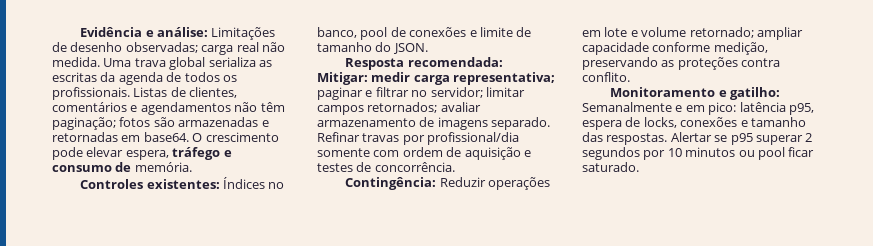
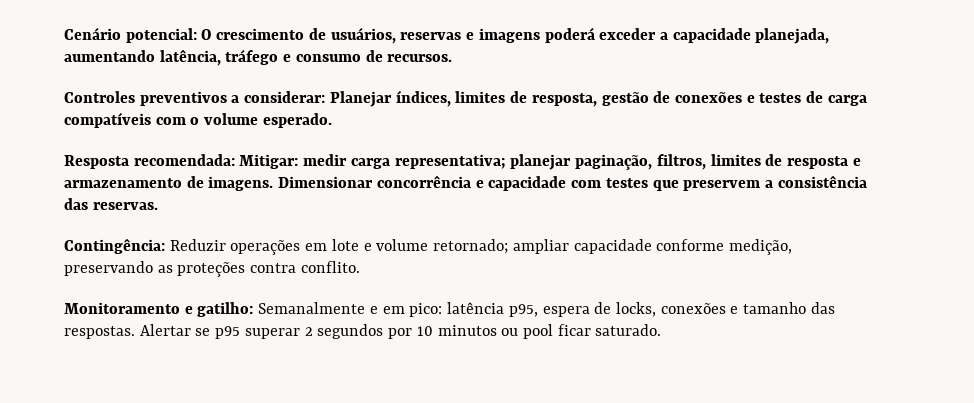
- Evidência e análise: Limitações de desenho observadas; carga real não medida. Uma trava global serializa as escritas da agenda de todos os profissionais. Listas de clientes, comentários e agendamentos não têm paginação; fotos são armazenadas e retornadas em base64. O crescimento pode elevar espera, tráfego e consumo de memória.
+ Cenário potencial: O crescimento de usuários, reservas e imagens poderá exceder a capacidade planejada, aumentando latência, tráfego e consumo de recursos.
- Controles existentes: Índices no banco, pool de conexões e limite de tamanho do JSON.
+ Controles preventivos a considerar: Planejar índices, limites de resposta, gestão de conexões e testes de carga compatíveis com o volume esperado.
- Resposta recomendada: Mitigar: medir carga representativa; paginar e filtrar no servidor; limitar campos retornados; avaliar armazenamento de imagens separado. Refinar travas por profissional/dia somente com ordem de aquisição e testes de concorrência.
+ Resposta recomendada: Mitigar: medir carga representativa; planejar paginação, filtros, limites de resposta e armazenamento de imagens. Dimensionar concorrência e capacidade com testes que preservem a consistência das reservas.

